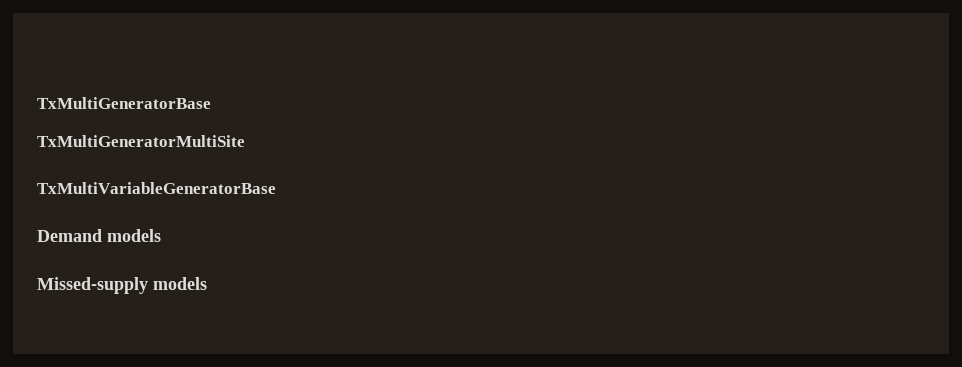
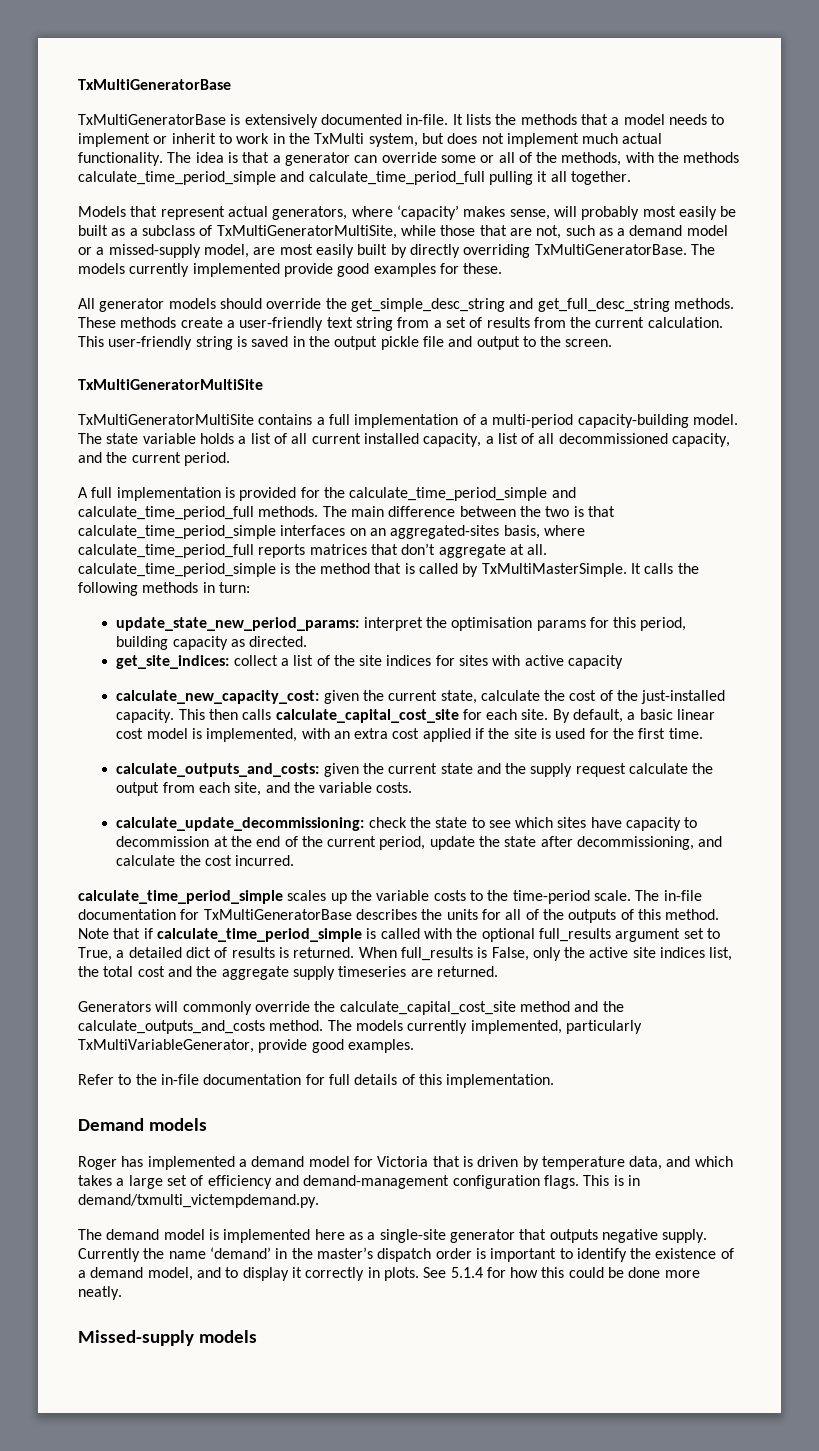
+ TxMultiGeneratorBase is extensively documented in-file. It lists the methods that a model needs to implement or inherit to work in the TxMulti system, but does not implement much actual functionality. The idea is that a generator can override some or all of the methods, with the methods calculate_time_period_simple and calculate_time_period_full pulling it all together.
+ Models that represent actual generators, where ‘capacity’ makes sense, will probably most easily be built as a subclass of TxMultiGeneratorMultiSite, while those that are not, such as a demand model or a missed-supply model, are most easily built by directly overriding TxMultiGeneratorBase. The models currently implemented provide good examples for these.
+ All generator models should override the get_simple_desc_string and get_full_desc_string methods. These methods create a user-friendly text string from a set of results from the current calculation. This user-friendly string is saved in the output pickle file and output to the screen.
  TxMultiGeneratorMultiSite
- TxMultiVariableGeneratorBase
+ TxMultiGeneratorMultiSite contains a full implementation of a multi-period capacity-building model. The state variable holds a list of all current installed capacity, a list of all decommissioned capacity, and the current period.
+ A full implementation is provided for the calculate_time_period_simple and calculate_time_period_full methods. The main difference between the two is that calculate_time_period_simple interfaces on an aggregated-sites basis, where calculate_time_period_full reports matrices that don’t aggregate at all. calculate_time_period_simple is the method that is called by TxMultiMasterSimple. It calls the following methods in turn:
+ update_state_new_period_params: interpret the optimisation params for this period, building capacity as directed.
+ get_site_indices: collect a list of the site indices for sites with active capacity
+ calculate_new_capacity_cost: given the current state, calculate the cost of the just-installed capacity. This then calls calculate_capital_cost_site for each site. By default, a basic linear cost model is implemented, with an extra cost applied if the site is used for the first time.
+ calculate_outputs_and_costs: given the current state and the supply request calculate the output from each site, and the variable costs.
+ calculate_update_decommissioning: check the state to see which sites have capacity to decommission at the end of the current period, update the state after decommissioning, and calculate the cost incurred.
+ calculate_time_period_simple scales up the variable costs to the time-period scale. The in-file documentation for TxMultiGeneratorBase describes the units for all of the outputs of this method. Note that if calculate_time_period_simple is called with the optional full_results argument set to True, a detailed dict of results is returned. When full_results is False, only the active site indices list, the total cost and the aggregate supply timeseries are returned.
+ Generators will commonly override the calculate_capital_cost_site method and the calculate_outputs_and_costs method. The models currently implemented, particularly TxMultiVariableGenerator, provide good examples.
+ Refer to the in-file documentation for full details of this implementation.
  Demand models
+ Roger has implemented a demand model for Victoria that is driven by temperature data, and which takes a large set of efficiency and demand-management configuration flags. This is in demand/txmulti_victempdemand.py.
+ The demand model is implemented here as a single-site generator that outputs negative supply. Currently the name ‘demand’ in the master’s dispatch order is important to identify the existence of a demand model, and to display it correctly in plots. See 5.1.4 for how this could be done more neatly.

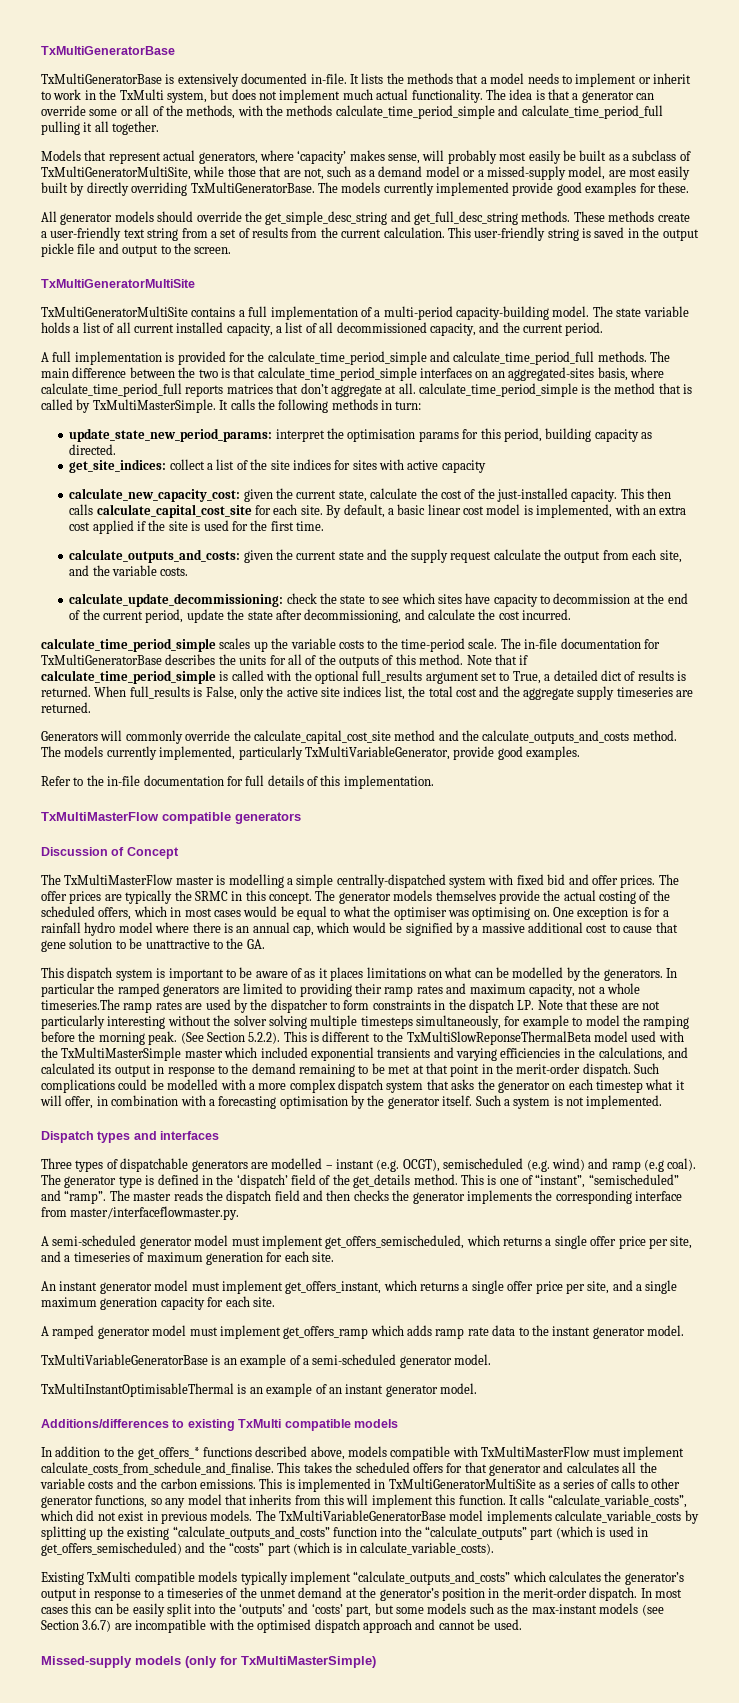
- Demand models
- Roger has implemented a demand model for Victoria that is driven by temperature data, and which takes a large set of efficiency and demand-management configuration flags. This is in demand/txmulti_victempdemand.py.
- The demand model is implemented here as a single-site generator that outputs negative supply. Currently the name ‘demand’ in the master’s dispatch order is important to identify the existence of a demand model, and to display it correctly in plots. See 5.1.4 for how this could be done more neatly.
+ TxMultiMasterFlow compatible generators
+ Discussion of Concept
+ The TxMultiMasterFlow master is modelling a simple centrally-dispatched system with fixed bid and offer prices. The offer prices are typically the SRMC in this concept. The generator models themselves provide the actual costing of the scheduled offers, which in most cases would be equal to what the optimiser was optimising on. One exception is for a rainfall hydro model where there is an annual cap, which would be signified by a massive additional cost to cause that gene solution to be unattractive to the GA.
+ This dispatch system is important to be aware of as it places limitations on what can be modelled by the generators. In particular the ramped generators are limited to providing their ramp rates and maximum capacity, not a whole timeseries.The ramp rates are used by the dispatcher to form constraints in the dispatch LP. Note that these are not particularly interesting without the solver solving multiple timesteps simultaneously, for example to model the ramping before the morning peak. (See Section 5.2.2). This is different to the TxMultiSlowReponseThermalBeta model used with the TxMultiMasterSimple master which included exponential transients and varying efficiencies in the calculations, and calculated its output in response to the demand remaining to be met at that point in the merit-order dispatch. Such complications could be modelled with a more complex dispatch system that asks the generator on each timestep what it will offer, in combination with a forecasting optimisation by the generator itself. Such a system is not implemented.
+ Dispatch types and interfaces
+ Three types of dispatchable generators are modelled – instant (e.g. OCGT), semischeduled (e.g. wind) and ramp (e.g coal). The generator type is defined in the ‘dispatch’ field of the get_details method. This is one of “instant”, “semischeduled” and “ramp”. The master reads the dispatch field and then checks the generator implements the corresponding interface from master/interfaceflowmaster.py.
+ A semi-scheduled generator model must implement get_offers_semischeduled, which returns a single offer price per site, and a timeseries of maximum generation for each site.
+ An instant generator model must implement get_offers_instant, which returns a single offer price per site, and a single maximum generation capacity for each site.
+ A ramped generator model must implement get_offers_ramp which adds ramp rate data to the instant generator model.
+ TxMultiVariableGeneratorBase is an example of a semi-scheduled generator model.
+ TxMultiInstantOptimisableThermal is an example of an instant generator model.
+ Additions/differences to existing TxMulti compatible models
+ In addition to the get_offers_* functions described above, models compatible with TxMultiMasterFlow must implement calculate_costs_from_schedule_and_finalise. This takes the scheduled offers for that generator and calculates all the variable costs and the carbon emissions. This is implemented in TxMultiGeneratorMultiSite as a series of calls to other generator functions, so any model that inherits from this will implement this function. It calls “calculate_variable_costs”, which did not exist in previous models. The TxMultiVariableGeneratorBase model implements calculate_variable_costs by splitting up the existing “calculate_outputs_and_costs” function into the “calculate_outputs” part (which is used in get_offers_semischeduled) and the “costs” part (which is in calculate_variable_costs).
+ Existing TxMulti compatible models typically implement “calculate_outputs_and_costs” which calculates the generator’s output in response to a timeseries of the unmet demand at the generator’s position in the merit-order dispatch. In most cases this can be easily split into the ‘outputs’ and ‘costs’ part, but some models such as the max-instant models (see Section 3.6.7) are incompatible with the optimised dispatch approach and cannot be used.
- Missed-supply models
+ Missed-supply models (only for TxMultiMasterSimple)

